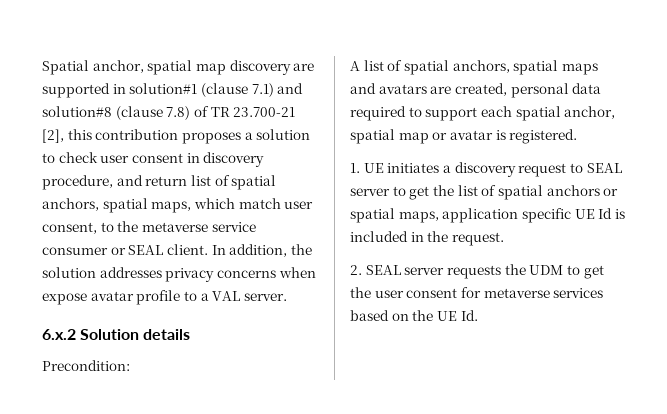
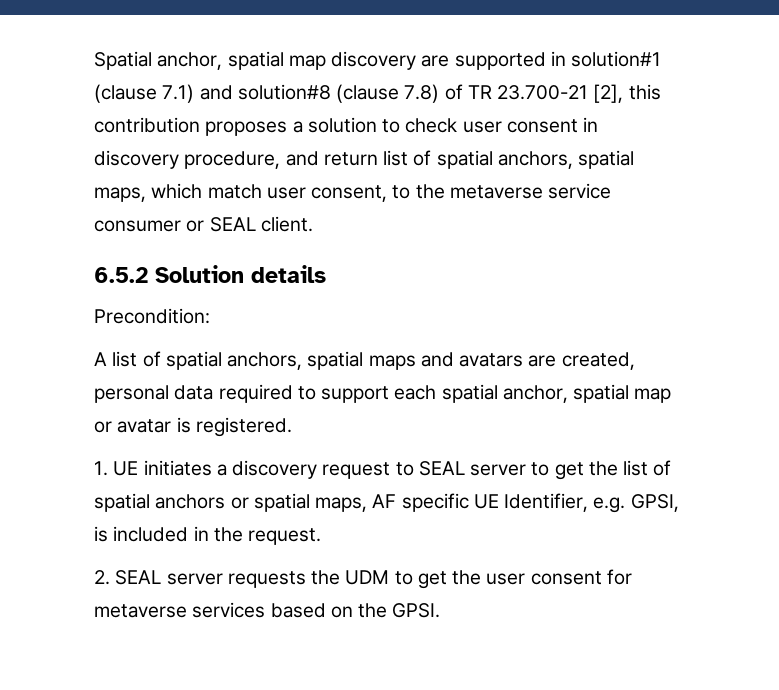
- Spatial anchor, spatial map discovery are supported in solution#1 (clause 7.1) and solution#8 (clause 7.8) of TR 23.700-21 [2], this contribution proposes a solution to check user consent in discovery procedure, and return list of spatial anchors, spatial maps, which match user consent, to the metaverse service consumer or SEAL client. In addition, the solution addresses privacy concerns when expose avatar profile to a VAL server.
- 6.x.2 Solution details
+ Spatial anchor, spatial map discovery are supported in solution#1 (clause 7.1) and solution#8 (clause 7.8) of TR 23.700-21 [2], this contribution proposes a solution to check user consent in discovery procedure, and return list of spatial anchors, spatial maps, which match user consent, to the metaverse service consumer or SEAL client.
+ 6.5.2 Solution details
- 1. UE initiates a discovery request to SEAL server to get the list of spatial anchors or spatial maps, application specific UE Id is included in the request.
+ 1. UE initiates a discovery request to SEAL server to get the list of spatial anchors or spatial maps, AF specific UE Identifier, e.g. GPSI, is included in the request.
- 2. SEAL server requests the UDM to get the user consent for metaverse services based on the UE Id.
+ 2. SEAL server requests the UDM to get the user consent for metaverse services based on the GPSI.

